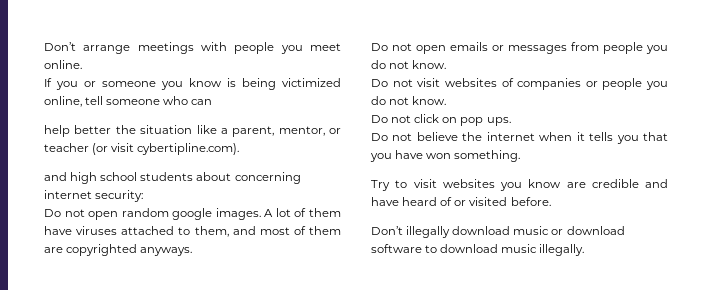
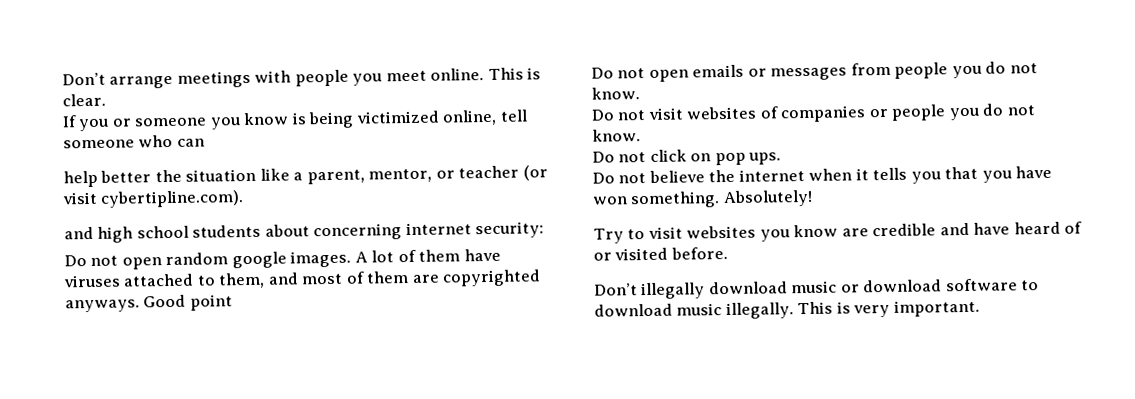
+ This is clear.
+ Good point
+ Absolutely!
+ This is very important.

